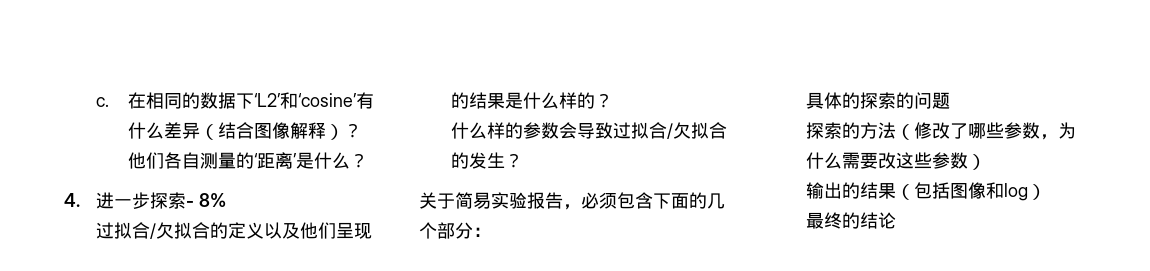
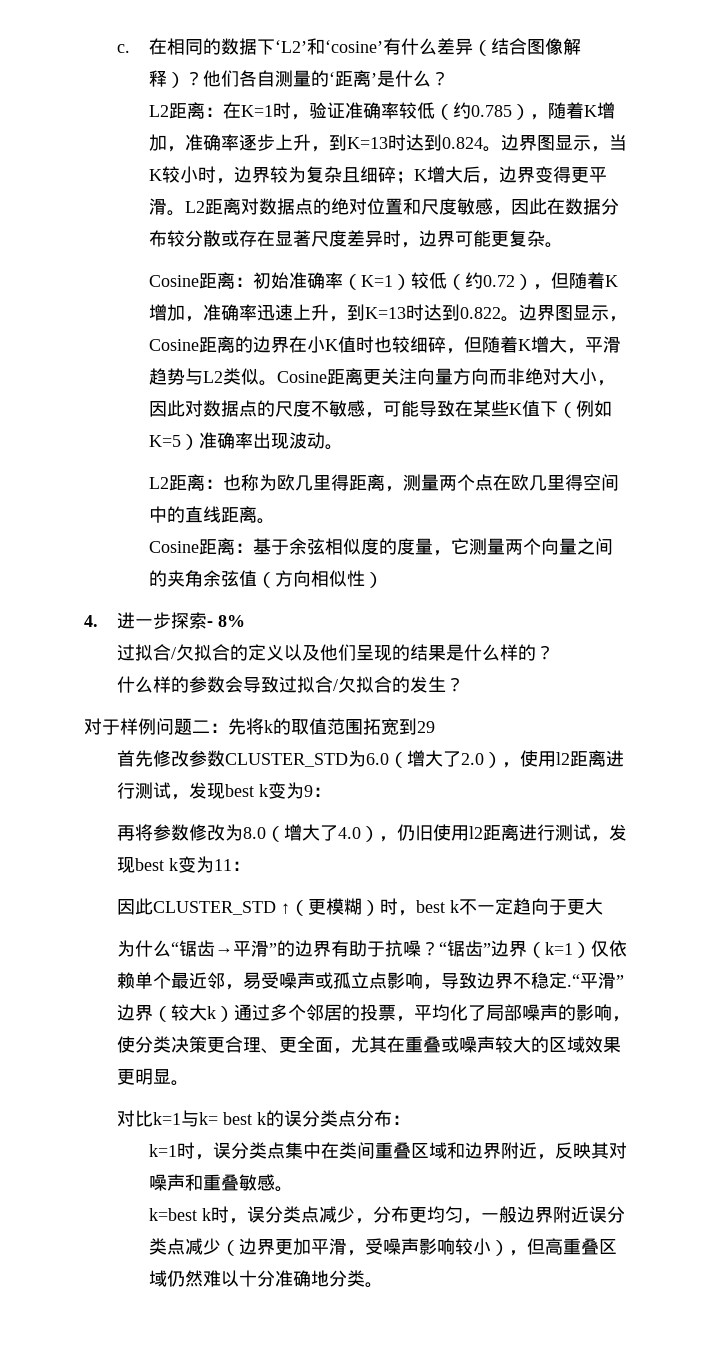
+ L2距离：在K=1时，验证准确率较低（约0.785），随着K增加，准确率逐步上升，到K=13时达到0.824。边界图显示，当K较小时，边界较为复杂且细碎；K增大后，边界变得更平滑。L2距离对数据点的绝对位置和尺度敏感，因此在数据分布较分散或存在显著尺度差异时，边界可能更复杂。
+ Cosine距离：初始准确率（K=1）较低（约0.72），但随着K增加，准确率迅速上升，到K=13时达到0.822。边界图显示，Cosine距离的边界在小K值时也较细碎，但随着K增大，平滑趋势与L2类似。Cosine距离更关注向量方向而非绝对大小，因此对数据点的尺度不敏感，可能导致在某些K值下（例如K=5）准确率出现波动。
+ L2距离：也称为欧几里得距离，测量两个点在欧几里得空间中的直线距离。
+ Cosine距离：基于余弦相似度的度量，它测量两个向量之间的夹角余弦值（方向相似性）
- 关于简易实验报告，必须包含下面的几个部分：
- 具体的探索的问题
- 探索的方法（修改了哪些参数，为什么需要改这些参数）
- 输出的结果（包括图像和log）
- 最终的结论
+ 对于样例问题二：先将k的取值范围拓宽到29
+ 首先修改参数CLUSTER_STD为6.0（增大了2.0），使用l2距离进行测试，发现best k变为9：
+ 再将参数修改为8.0（增大了4.0），仍旧使用l2距离进行测试，发现best k变为11：
+ 因此CLUSTER_STD ↑（更模糊）时，best k不一定趋向于更大
+ 为什么“锯齿→平滑”的边界有助于抗噪？“锯齿”边界（k=1）仅依赖单个最近邻，易受噪声或孤立点影响，导致边界不稳定.“平滑”边界（较大k）通过多个邻居的投票，平均化了局部噪声的影响，使分类决策更合理、更全面，尤其在重叠或噪声较大的区域效果更明显。
+ 对比k=1与k= best k的误分类点分布：
+ k=1时，误分类点集中在类间重叠区域和边界附近，反映其对噪声和重叠敏感。
+ k=best k时，误分类点减少，分布更均匀，一般边界附近误分类点减少（边界更加平滑，受噪声影响较小），但高重叠区域仍然难以十分准确地分类。

